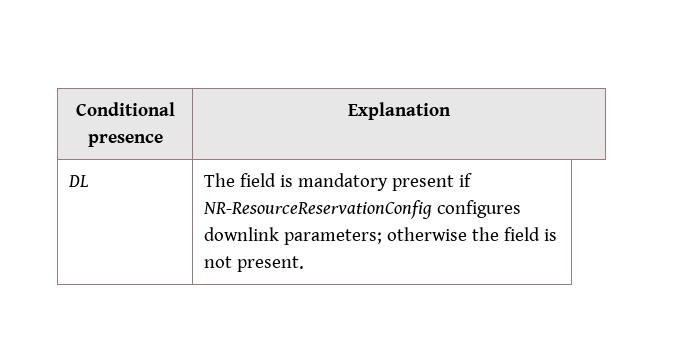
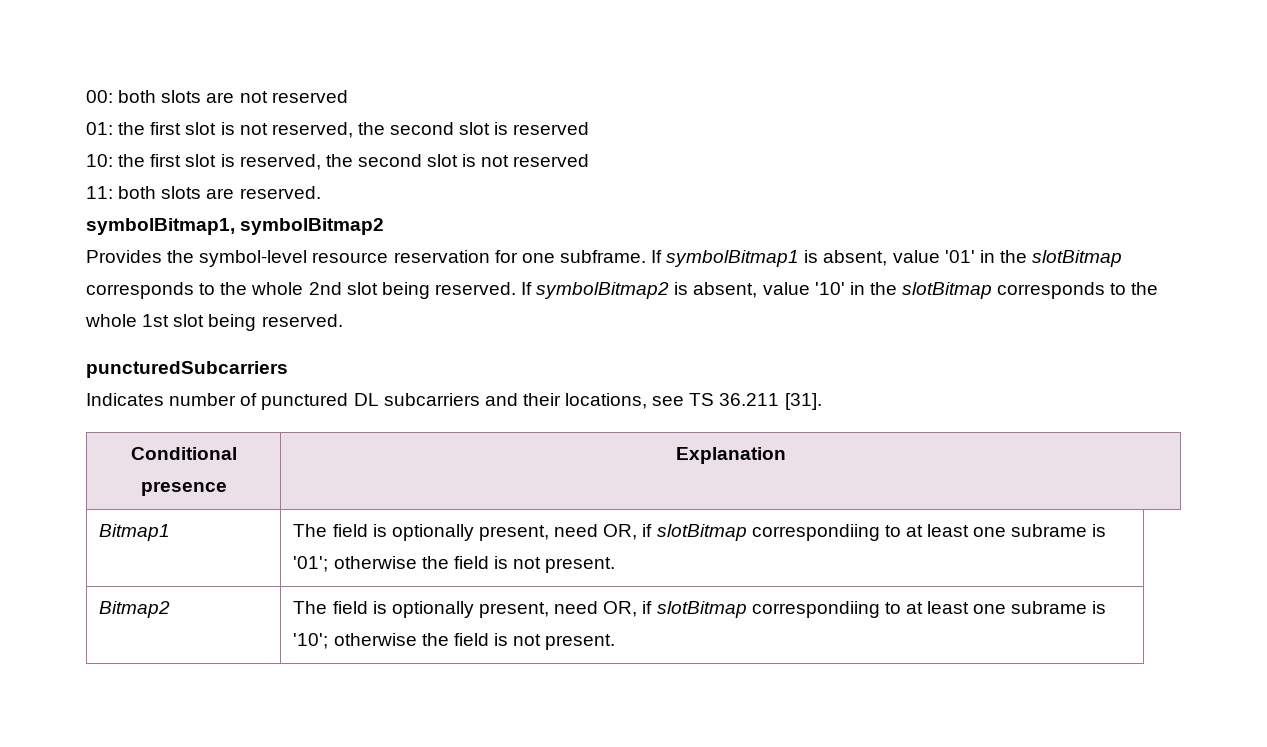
+ 00: both slots are not reserved
+ 01: the first slot is not reserved, the second slot is reserved
+ 10: the first slot is reserved, the second slot is not reserved
+ 11: both slots are reserved.
+ symbolBitmap1, symbolBitmap2
+ Provides the symbol-level resource reservation for one subframe. If symbolBitmap1 is absent, value '01' in the slotBitmap corresponds to the whole 2nd slot being reserved. If symbolBitmap2 is absent, value '10' in the slotBitmap corresponds to the whole 1st slot being reserved.
+ puncturedSubcarriers
+ Indicates number of punctured DL subcarriers and their locations, see TS 36.211 [31].
- DL | The field is mandatory present if NR-ResourceReservationConfig configures downlink parameters; otherwise the field is not present.
+ Bitmap1 | The field is optionally present, need OR, if slotBitmap correspondiing to at least one subrame is '01'; otherwise the field is not present.
+ Bitmap2 | The field is optionally present, need OR, if slotBitmap correspondiing to at least one subrame is '10'; otherwise the field is not present.

